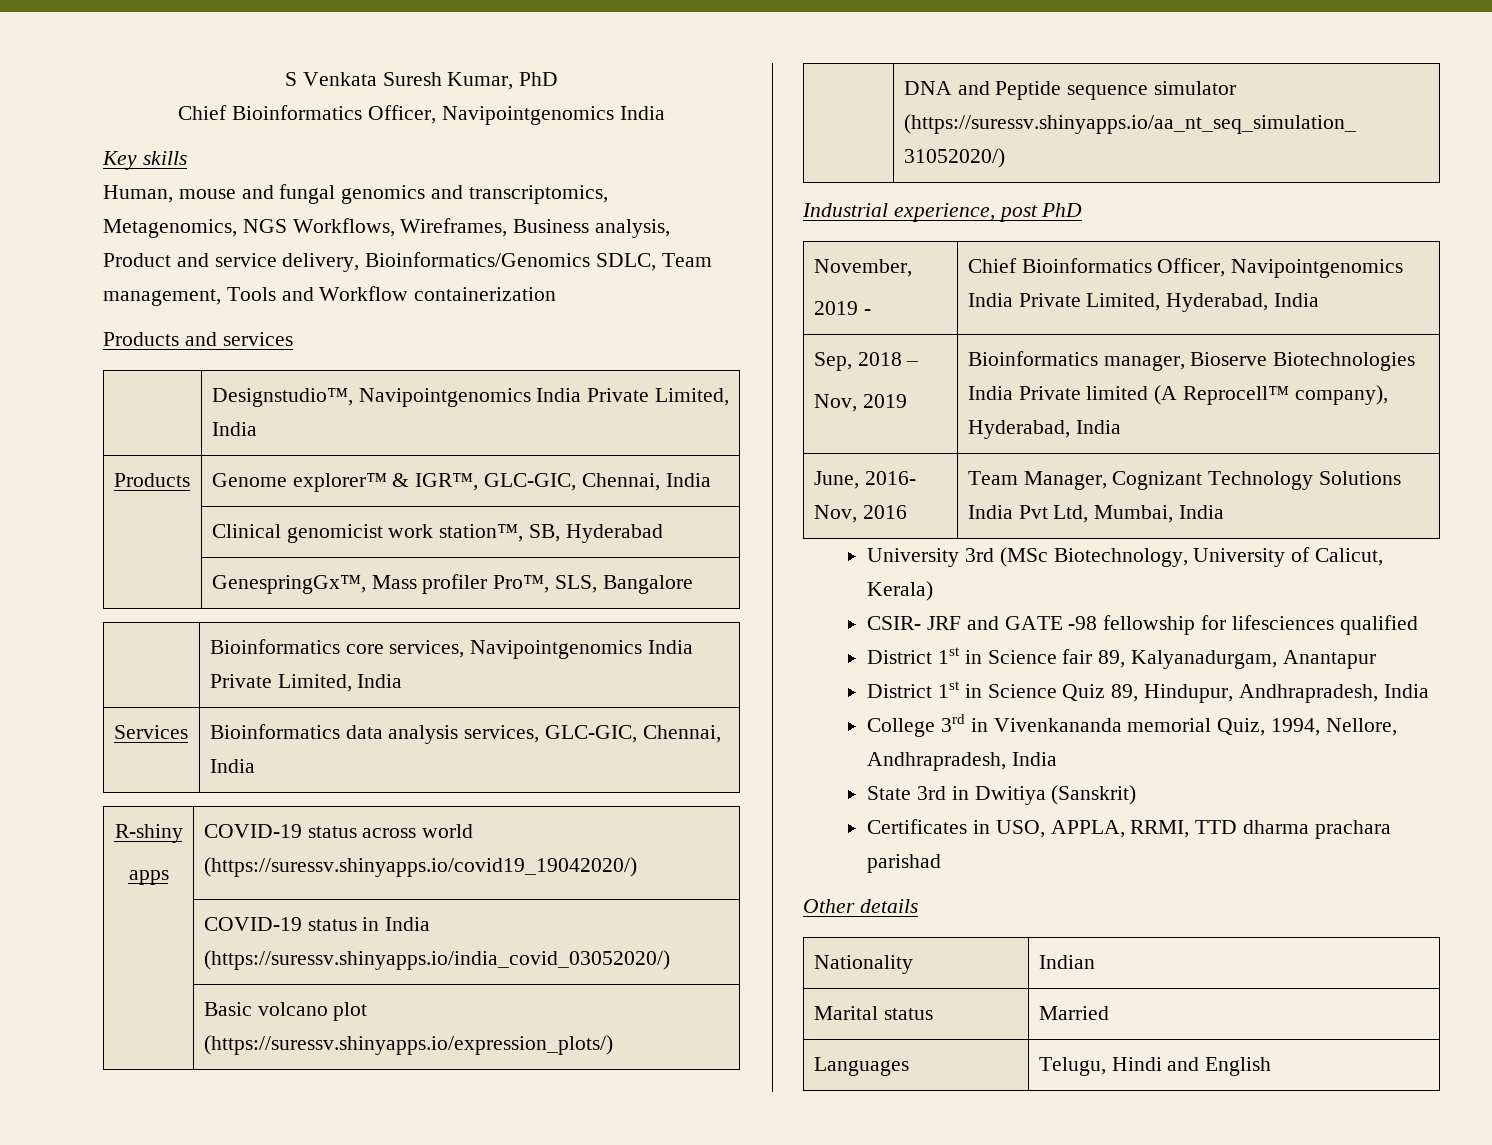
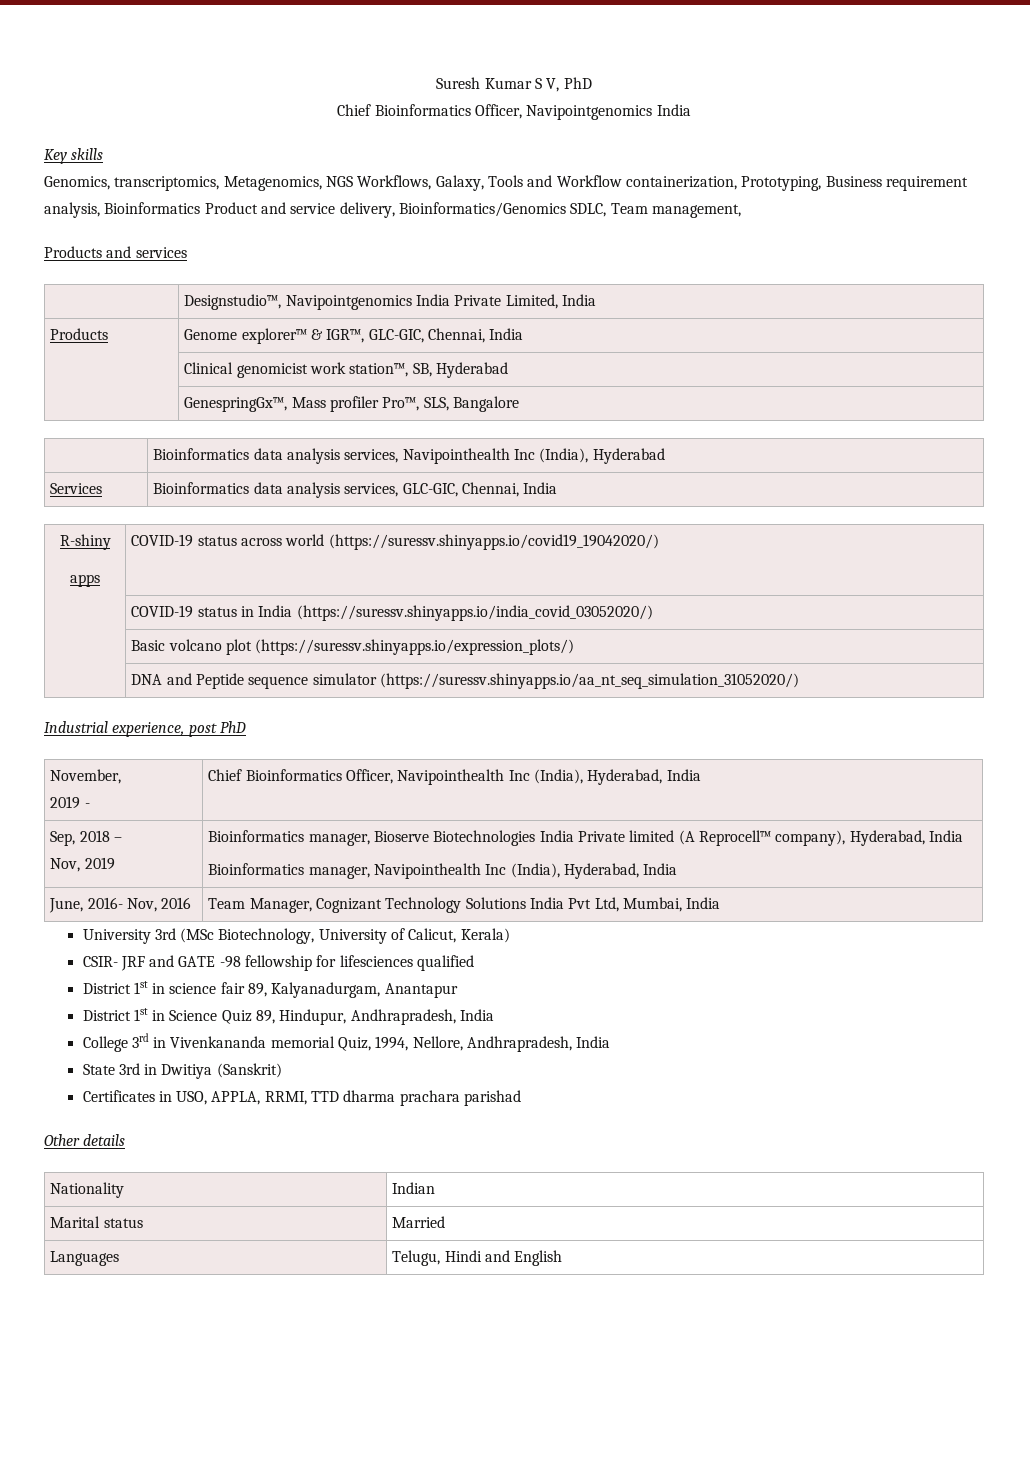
- S Venkata Suresh Kumar, PhD
+ Suresh Kumar S V, PhD
- Human, mouse and fungal genomics and transcriptomics, Metagenomics, NGS Workflows, Wireframes, Business analysis, Product and service delivery, Bioinformatics/Genomics SDLC, Team management, Tools and Workflow containerization
+ Genomics, transcriptomics, Metagenomics, NGS Workflows, Galaxy, Tools and Workflow containerization, Prototyping, Business requirement analysis, Bioinformatics Product and service delivery, Bioinformatics/Genomics SDLC, Team management,
- | Bioinformatics core services, Navipointgenomics India Private Limited, India
+ | Bioinformatics data analysis services, Navipointhealth Inc (India), Hyderabad
  November,
- 2019 - | Chief Bioinformatics Officer, Navipointgenomics India Private Limited, Hyderabad, India
+ 2019 - | Chief Bioinformatics Officer, Navipointhealth Inc (India), Hyderabad, India
  Sep, 2018 –
  Nov, 2019 | Bioinformatics manager, Bioserve Biotechnologies India Private limited (A Reprocell™ company), Hyderabad, India
+ Bioinformatics manager, Navipointhealth Inc (India), Hyderabad, India
- District 1st in Science fair 89, Kalyanadurgam, Anantapur
+ District 1st in science fair 89, Kalyanadurgam, Anantapur

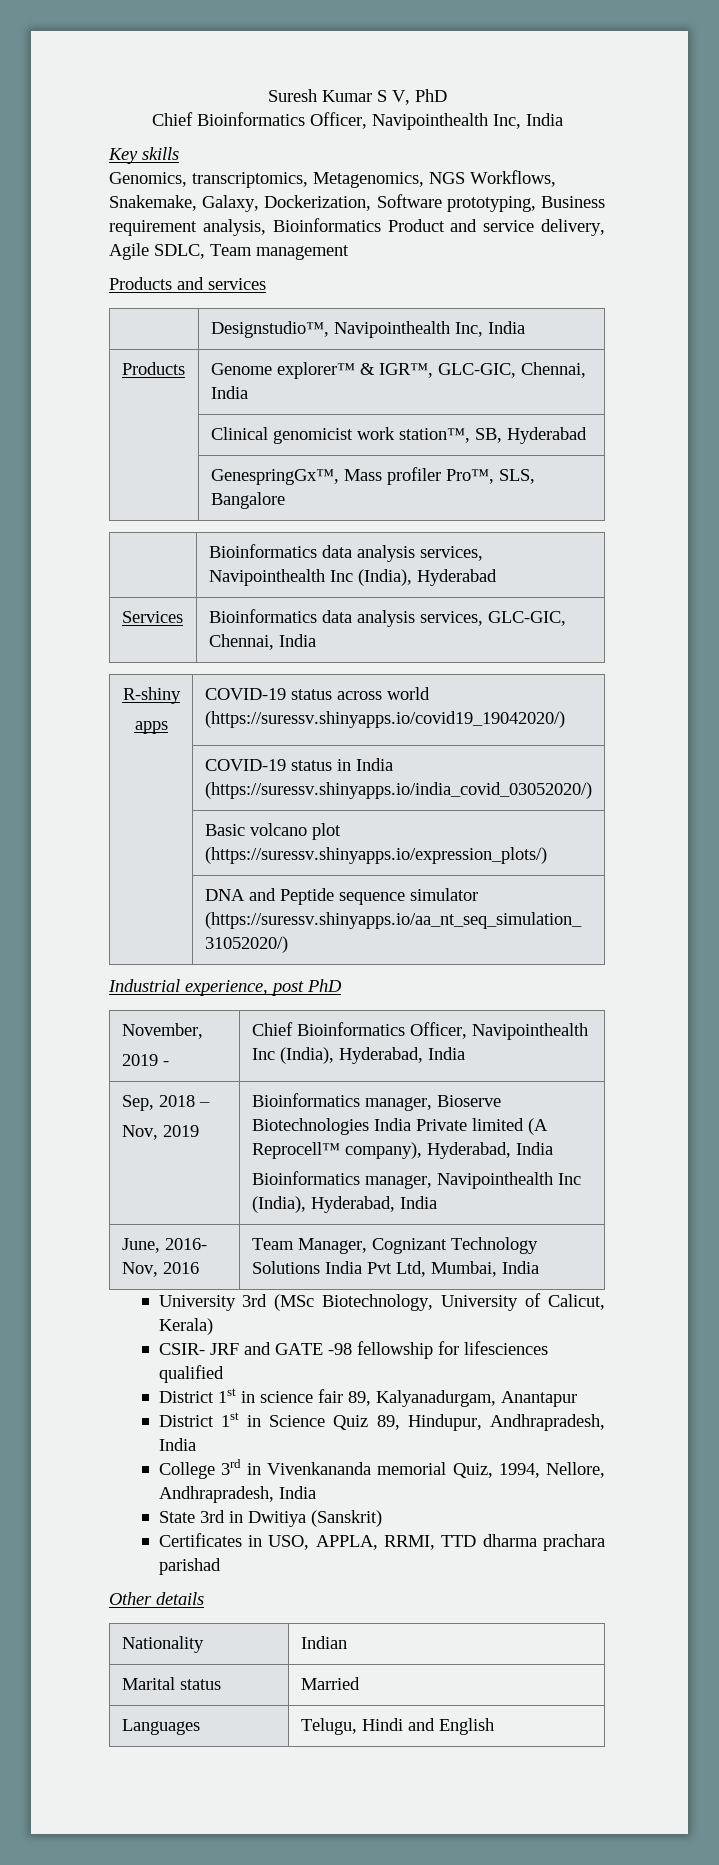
- Chief Bioinformatics Officer, Navipointgenomics India
+ Chief Bioinformatics Officer, Navipointhealth Inc, India
- Genomics, transcriptomics, Metagenomics, NGS Workflows, Galaxy, Tools and Workflow containerization, Prototyping, Business requirement analysis, Bioinformatics Product and service delivery, Bioinformatics/Genomics SDLC, Team management,
+ Genomics, transcriptomics, Metagenomics, NGS Workflows, Snakemake, Galaxy, Dockerization, Software prototyping, Business requirement analysis, Bioinformatics Product and service delivery, Agile SDLC, Team management
- | Designstudio™, Navipointgenomics India Private Limited, India
+ | Designstudio™, Navipointhealth Inc, India

